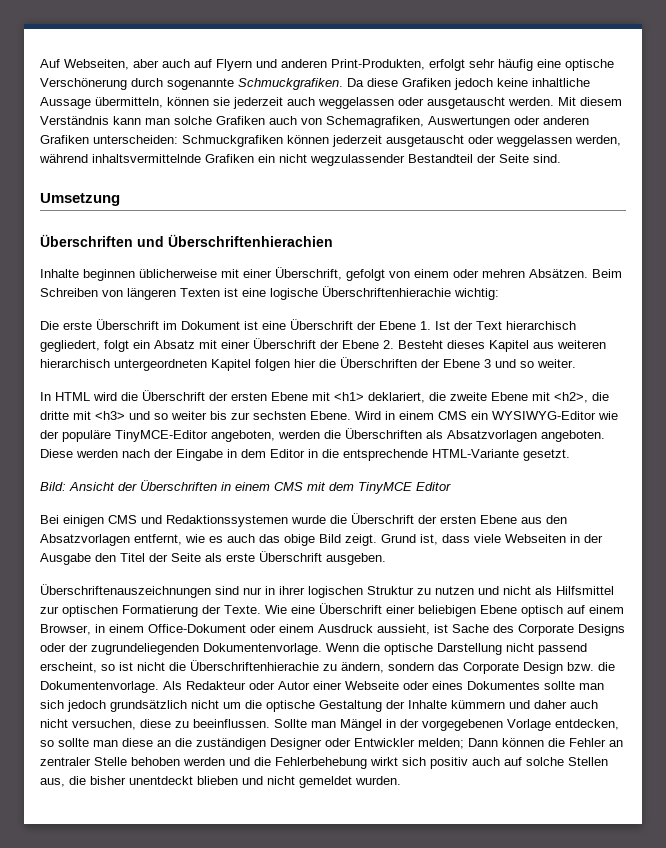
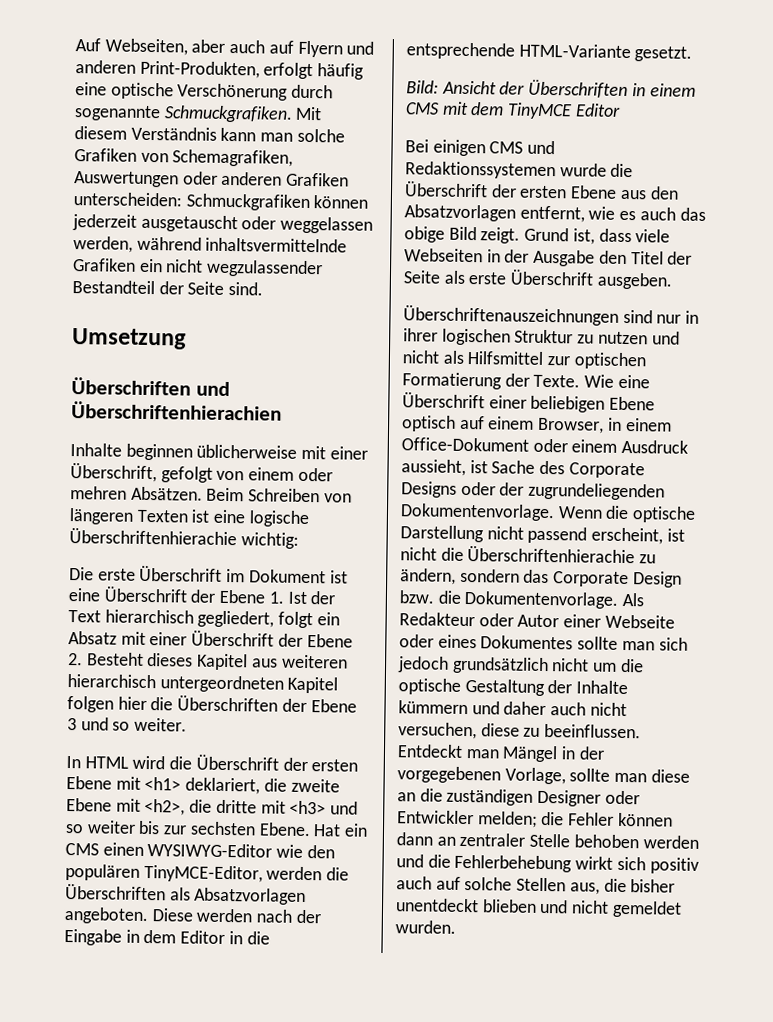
- Auf Webseiten, aber auch auf Flyern und anderen Print-Produkten, erfolgt sehr häufig eine optische Verschönerung durch sogenannte Schmuckgrafiken.
+ Auf Webseiten, aber auch auf Flyern und anderen Print-Produkten, erfolgt häufig eine optische Verschönerung durch sogenannte Schmuckgrafiken.
- Da diese Grafiken jedoch keine inhaltliche Aussage übermitteln, können sie jederzeit auch weggelassen oder ausgetauscht werden.
- Mit diesem Verständnis kann man solche Grafiken auch von Schemagrafiken, Auswertungen oder anderen Grafiken unterscheiden: Schmuckgrafiken können jederzeit ausgetauscht oder weggelassen werden, während inhaltsvermittelnde Grafiken ein nicht wegzulassender Bestandteil der Seite sind.
+ Mit diesem Verständnis kann man solche Grafiken von Schemagrafiken, Auswertungen oder anderen Grafiken unterscheiden: Schmuckgrafiken können jederzeit ausgetauscht oder weggelassen werden, während inhaltsvermittelnde Grafiken ein nicht wegzulassender Bestandteil der Seite sind.
- Wird in einem CMS ein WYSIWYG-Editor wie der populäre TinyMCE-Editor angeboten, werden die Überschriften als Absatzvorlagen angeboten.
+ Hat ein CMS einen WYSIWYG-Editor wie den populären TinyMCE-Editor, werden die Überschriften als Absatzvorlagen angeboten.
- Wenn die optische Darstellung nicht passend erscheint, so ist nicht die Überschriftenhierachie zu ändern, sondern das Corporate Design bzw. die Dokumentenvorlage.
+ Wenn die optische Darstellung nicht passend erscheint, ist nicht die Überschriftenhierachie zu ändern, sondern das Corporate Design bzw. die Dokumentenvorlage.
- Sollte man Mängel in der vorgegebenen Vorlage entdecken, so sollte man diese an die zuständigen Designer oder Entwickler melden; Dann können die Fehler an zentraler Stelle behoben werden und die Fehlerbehebung wirkt sich positiv auch auf solche Stellen aus, die bisher unentdeckt blieben und nicht gemeldet wurden.
+ Entdeckt man Mängel in der vorgegebenen Vorlage, sollte man diese an die zuständigen Designer oder Entwickler melden; die Fehler können dann an zentraler Stelle behoben werden und die Fehlerbehebung wirkt sich positiv auch auf solche Stellen aus, die bisher unentdeckt blieben und nicht gemeldet wurden.

